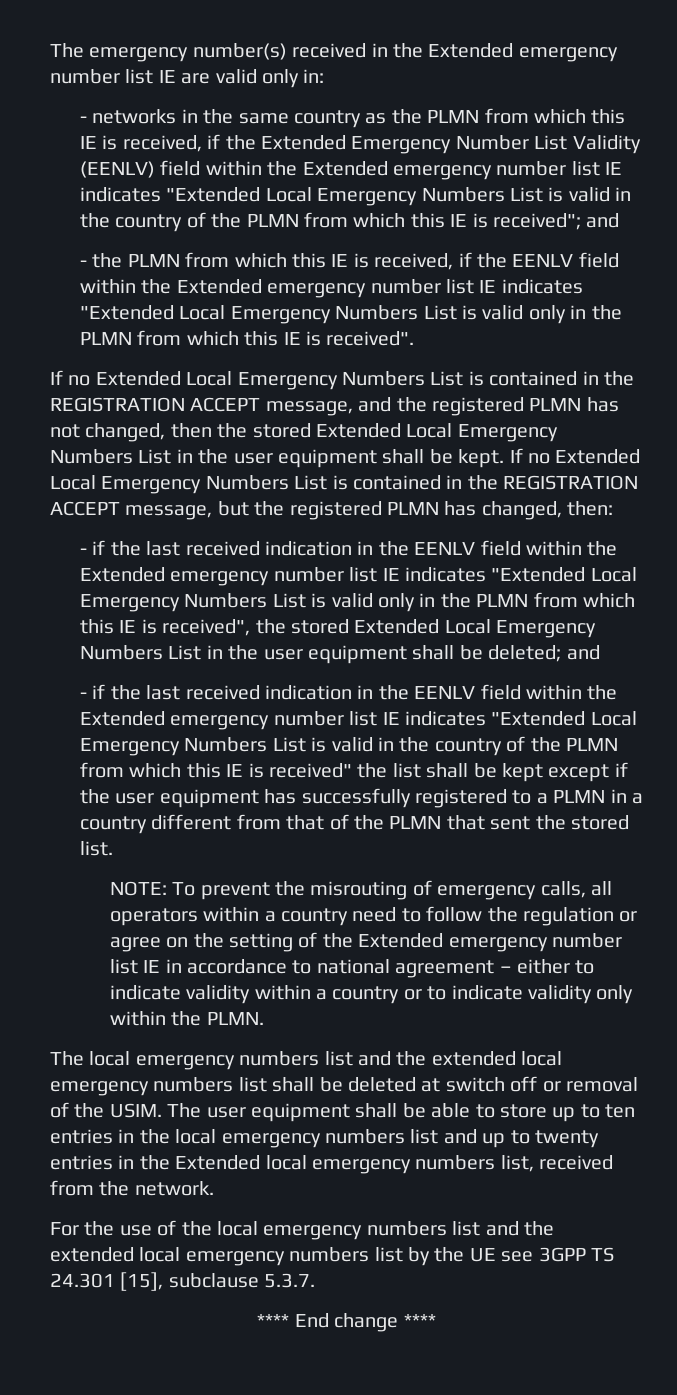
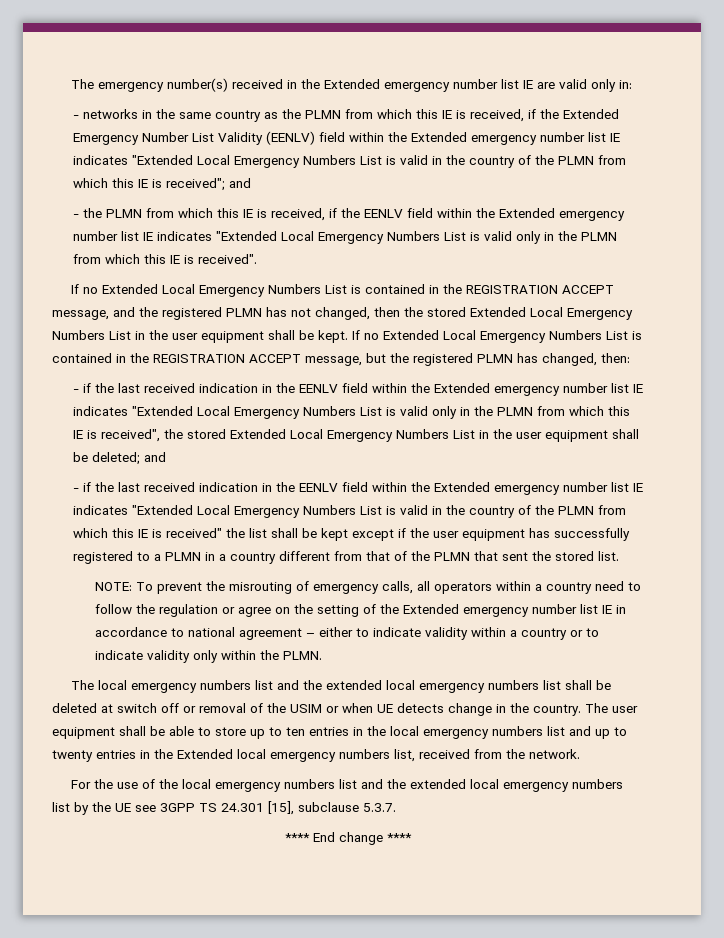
- The local emergency numbers list and the extended local emergency numbers list shall be deleted at switch off or removal of the USIM.
+ The local emergency numbers list and the extended local emergency numbers list shall be deleted at switch off or removal of the USIM or when UE detects change in the country.

